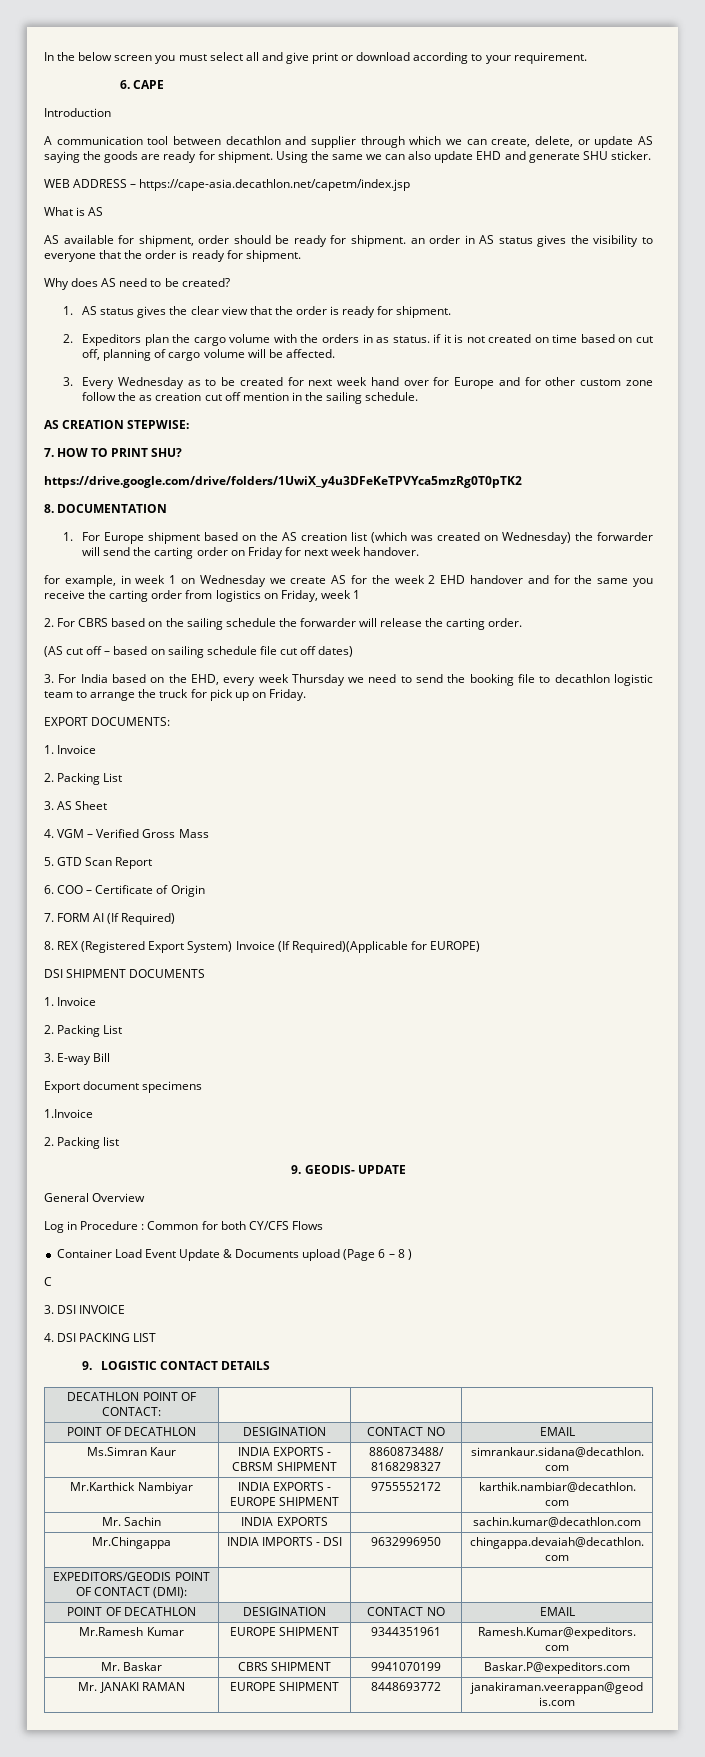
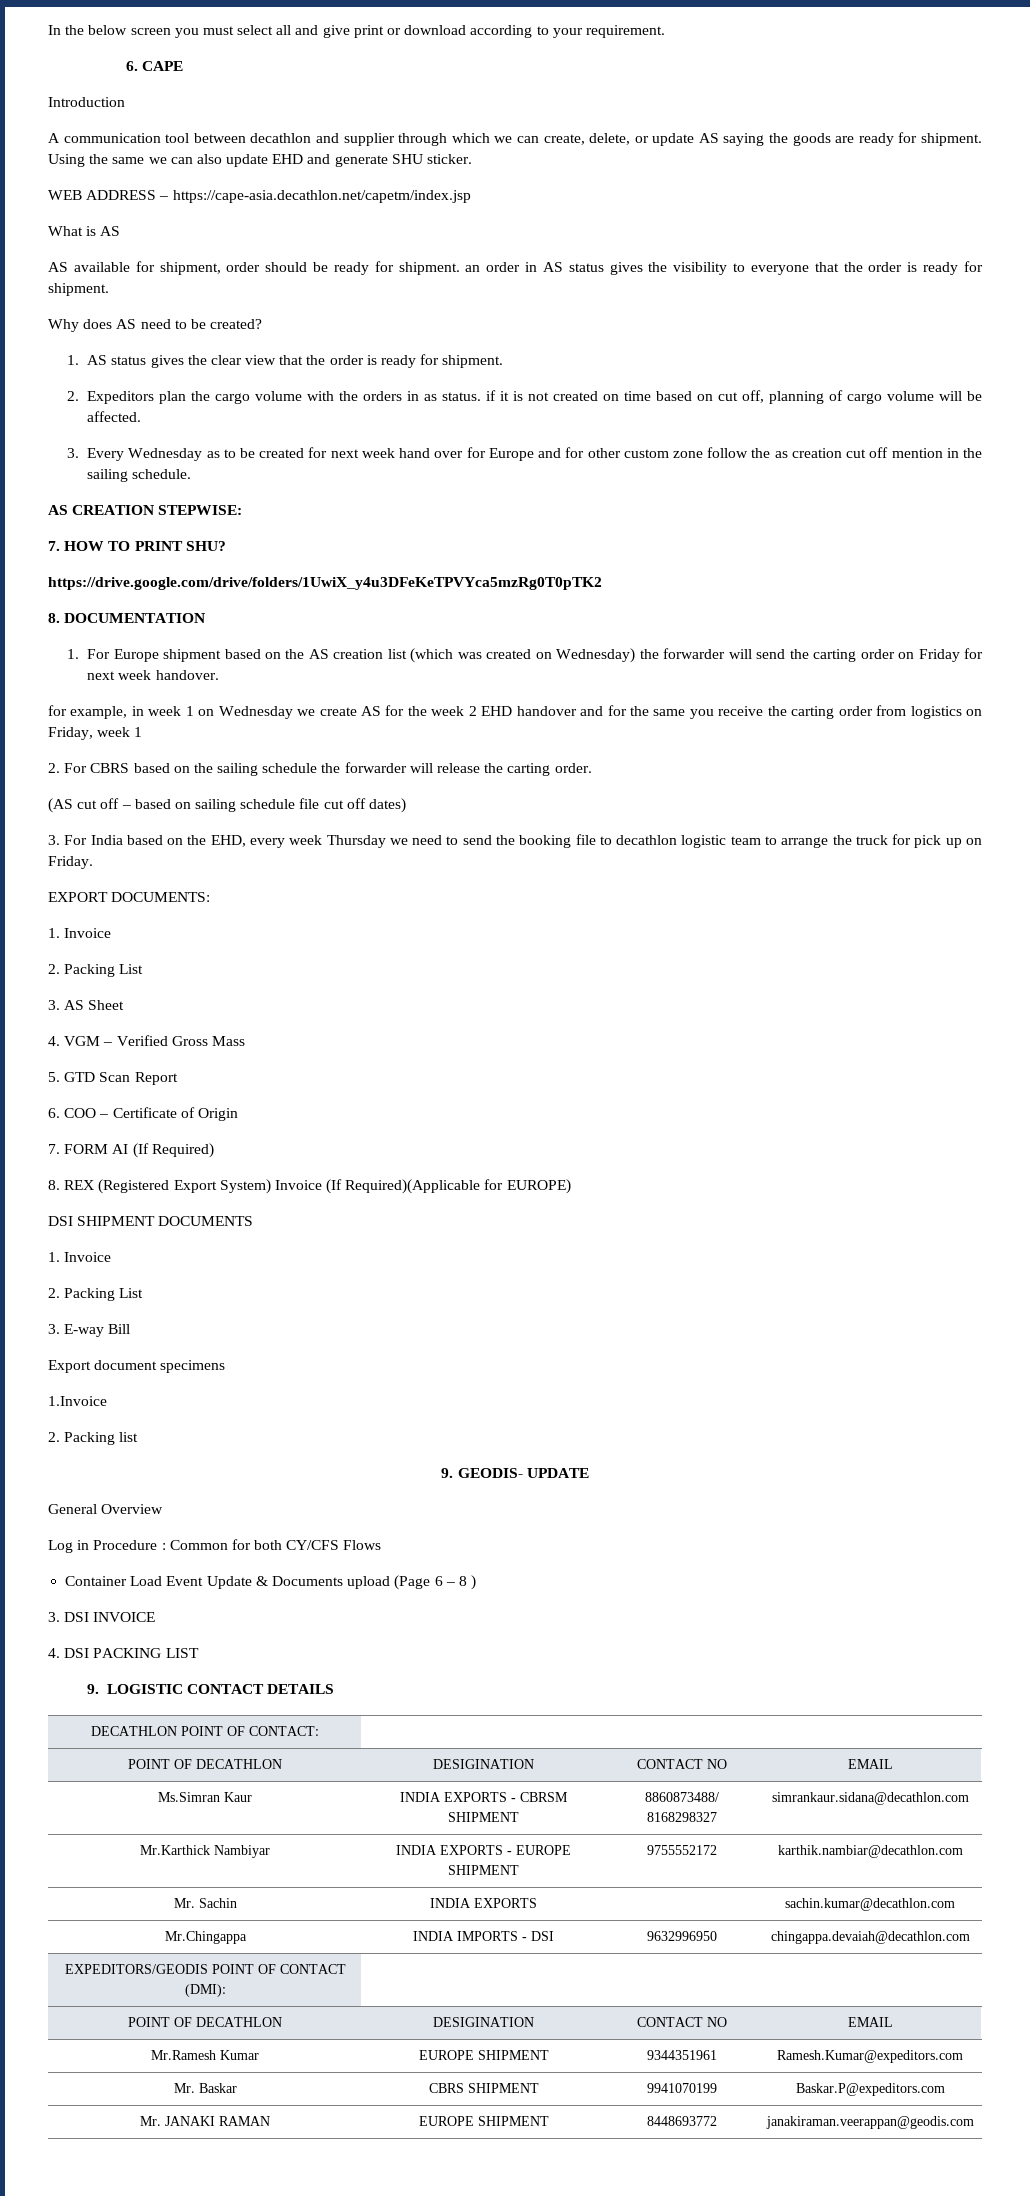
- C

